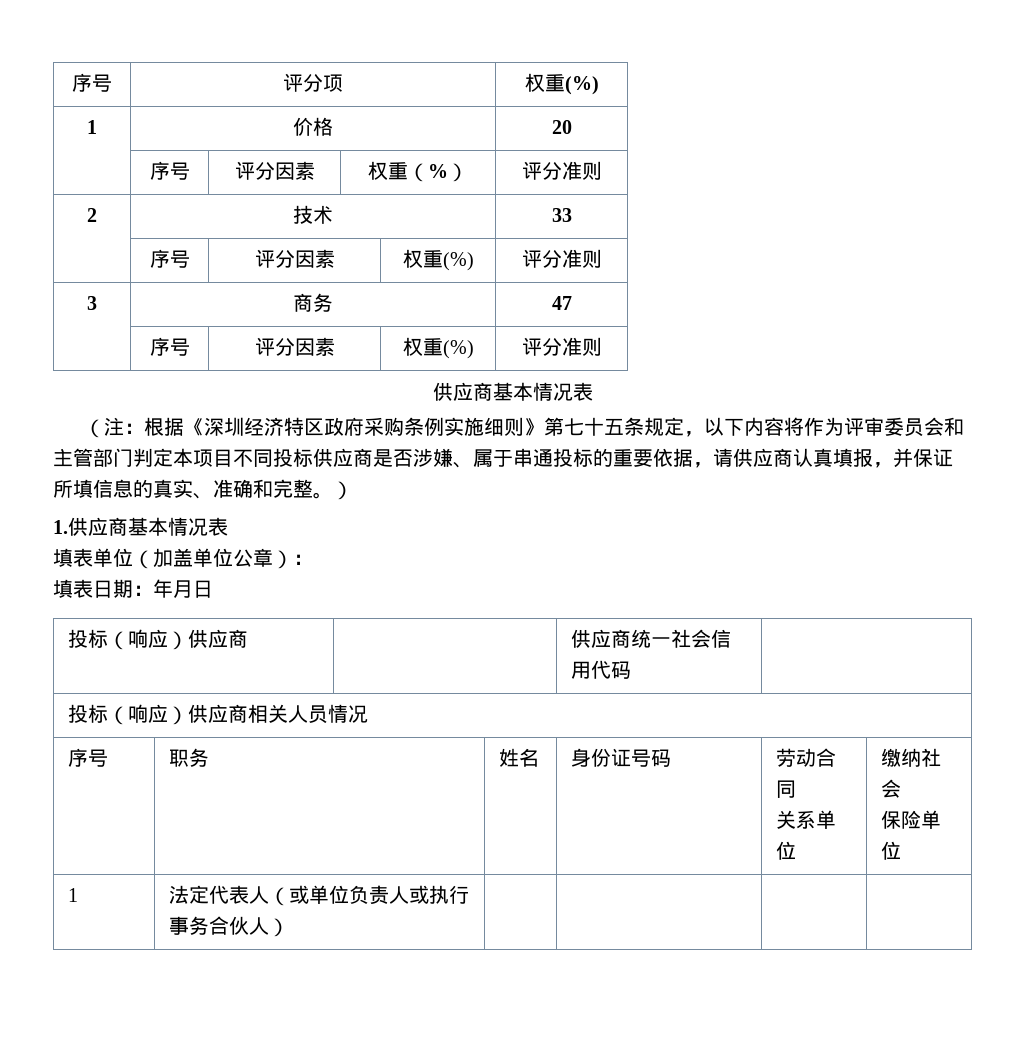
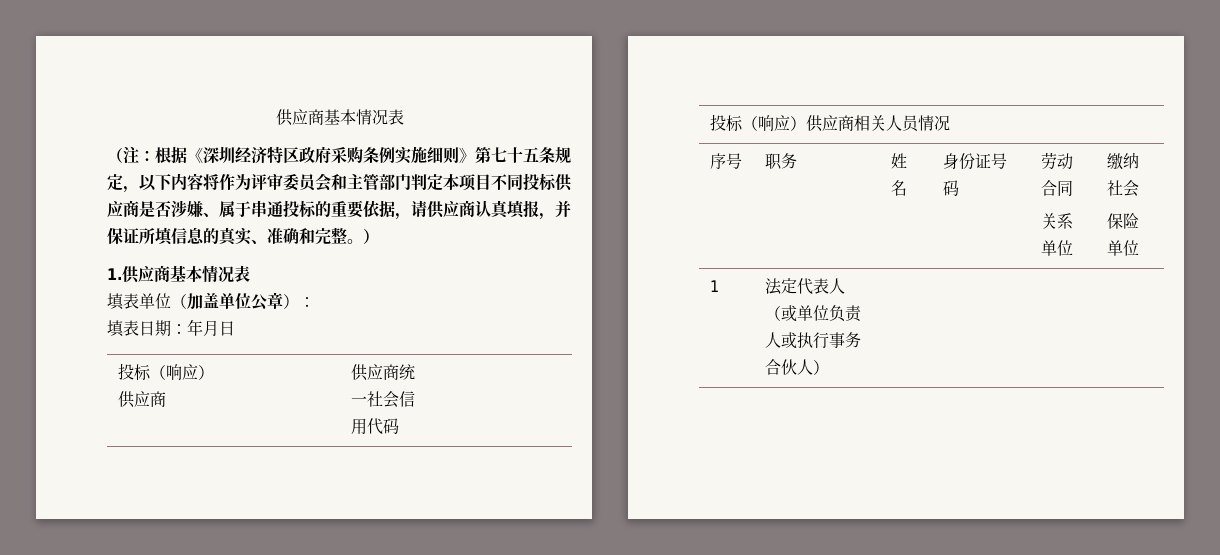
- 序号 | 评分项 | 权重(%)
- 1 | 价格 | 20
- | 序号 | 评分因素 | 权重（%） | 评分准则
- 2 | 技术 | 33
- | 序号 | 评分因素 | 权重(%) | 评分准则
- 3 | 商务 | 47
- | 序号 | 评分因素 | 权重(%) | 评分准则

